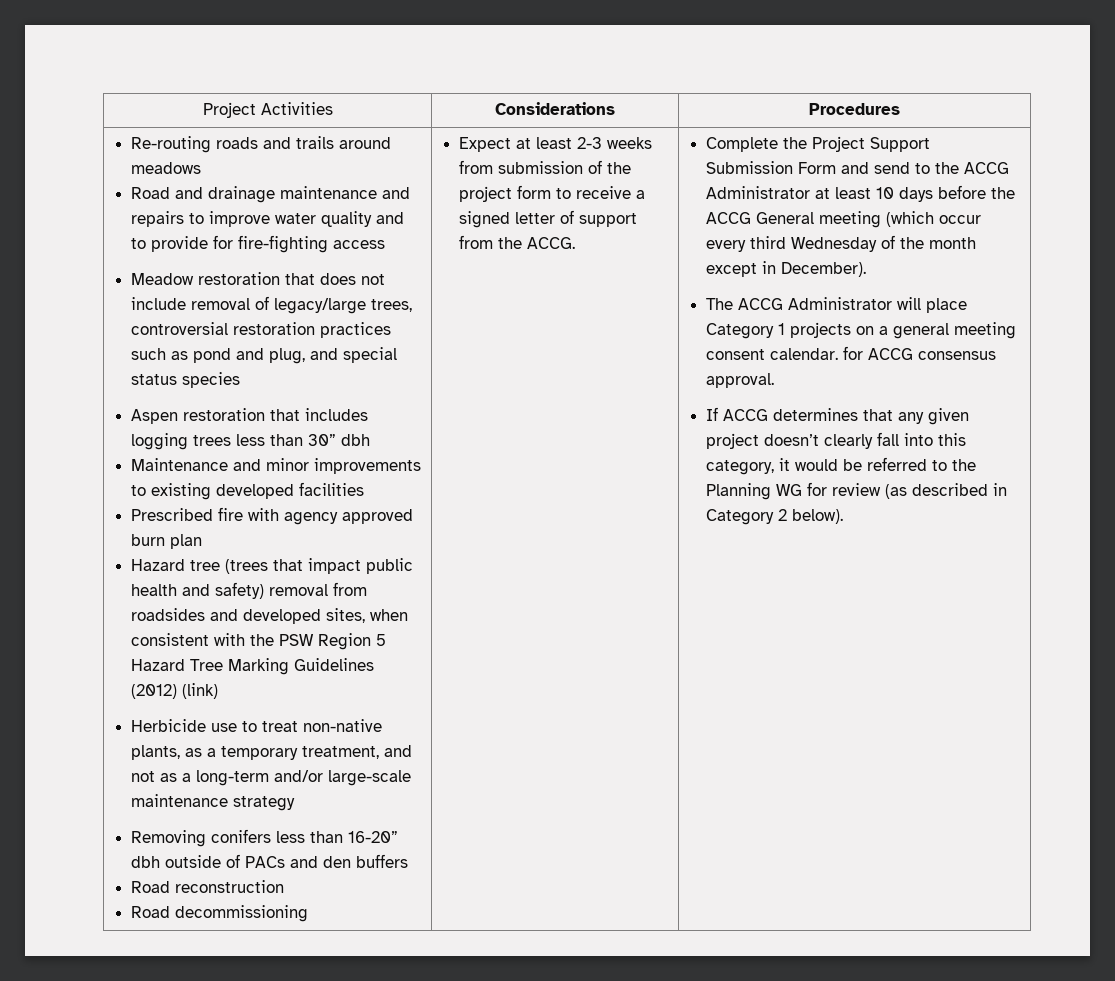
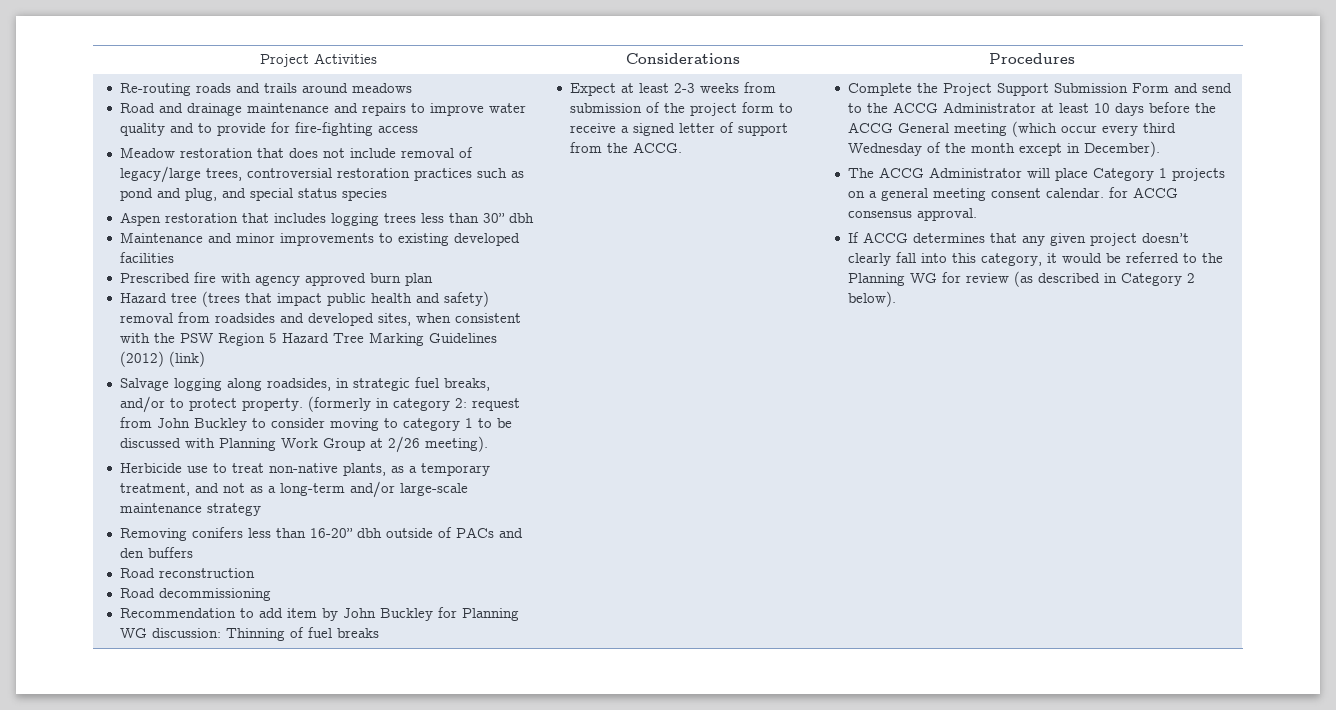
+ Salvage logging along roadsides, in strategic fuel breaks, and/or to protect property. (formerly in category 2: request from John Buckley to consider moving to category 1 to be discussed with Planning Work Group at 2/26 meeting).
+ Recommendation to add item by John Buckley for Planning WG discussion: Thinning of fuel breaks

